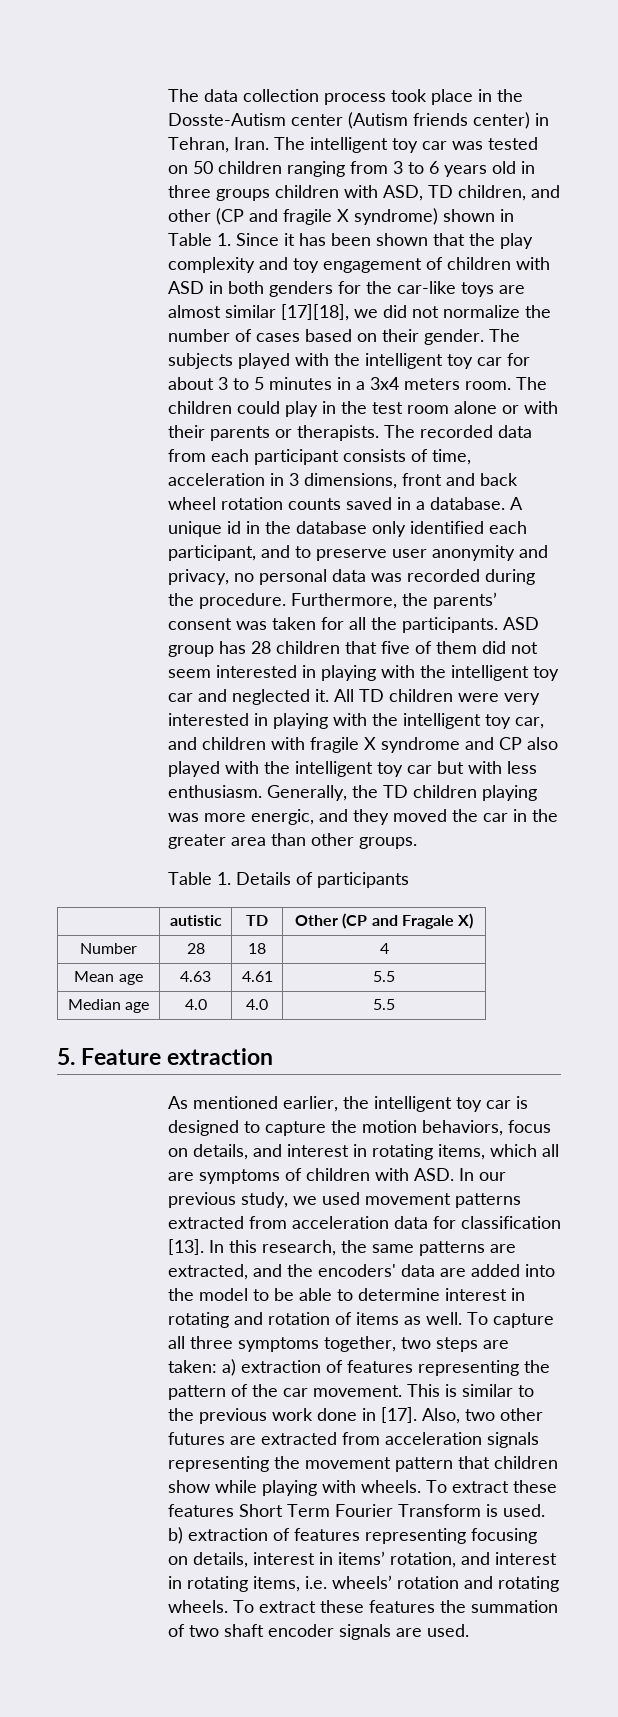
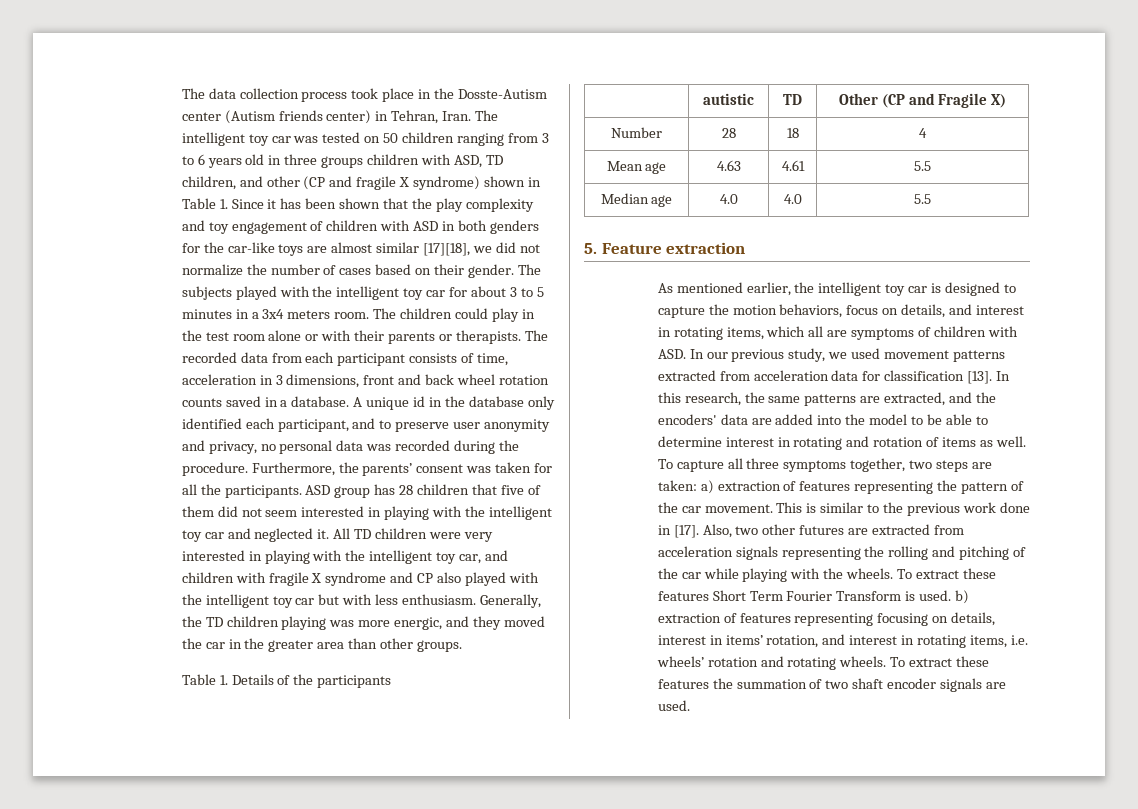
- Table 1. Details of participants
+ Table 1. Details of the participants
- | autistic | TD | Other (CP and Fragale X)
+ | autistic | TD | Other (CP and Fragile X)
- Also, two other futures are extracted from acceleration signals representing the movement pattern that children show while playing with wheels.
+ Also, two other futures are extracted from acceleration signals representing the rolling and pitching of the car while playing with the wheels.

